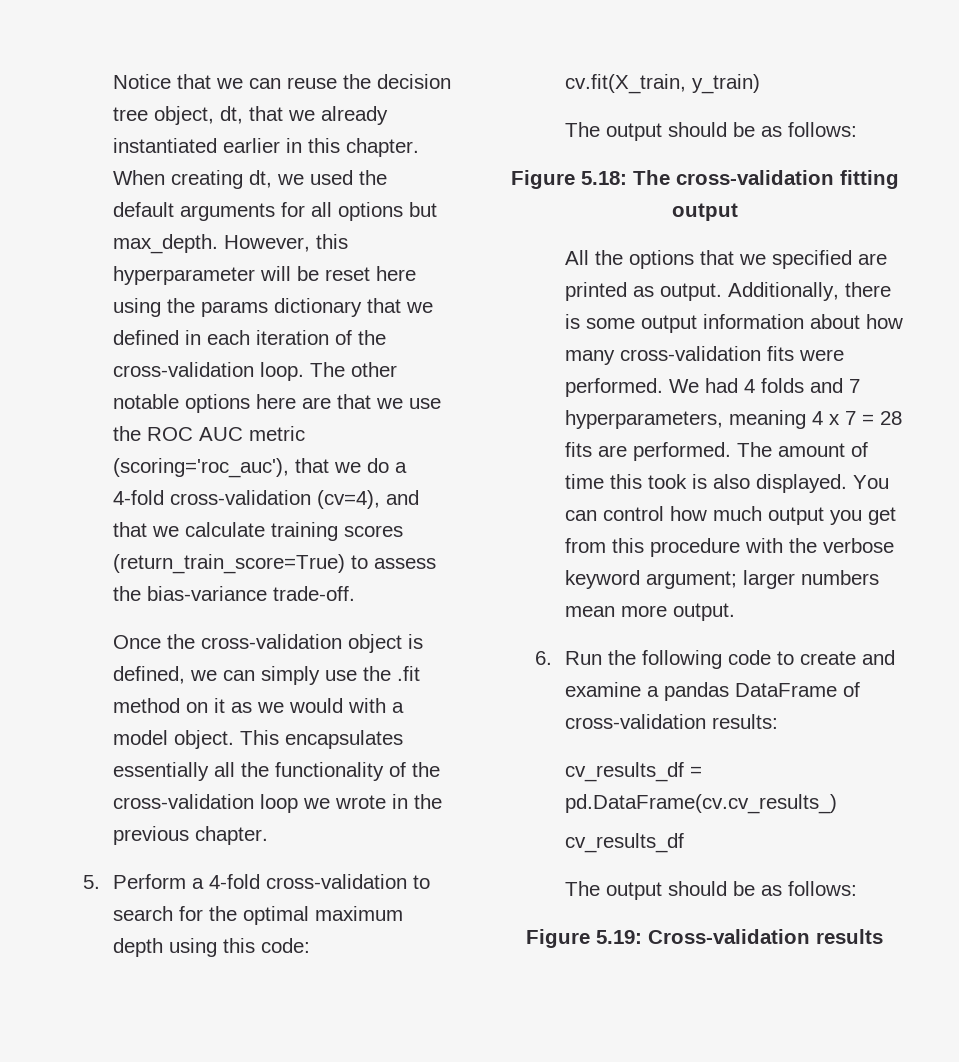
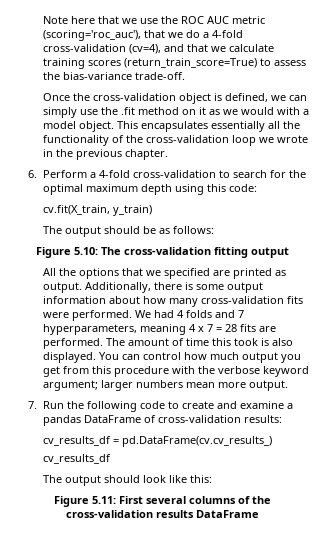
- Notice that we can reuse the decision tree object, dt, that we already instantiated earlier in this chapter. When creating dt, we used the default arguments for all options but max_depth. However, this hyperparameter will be reset here using the params dictionary that we defined in each iteration of the cross-validation loop. The other notable options here are that we use the ROC AUC metric (scoring='roc_auc'), that we do a 4-fold cross-validation (cv=4), and that we calculate training scores (return_train_score=True) to assess the bias-variance trade-off.
+ Note here that we use the ROC AUC metric (scoring='roc_auc'), that we do a 4-fold cross-validation (cv=4), and that we calculate training scores (return_train_score=True) to assess the bias-variance trade-off.
- 5. Perform a 4-fold cross-validation to search for the optimal maximum depth using this code:
+ 6. Perform a 4-fold cross-validation to search for the optimal maximum depth using this code:
- Figure 5.18: The cross-validation fitting output
+ Figure 5.10: The cross-validation fitting output
- 6. Run the following code to create and examine a pandas DataFrame of cross-validation results:
+ 7. Run the following code to create and examine a pandas DataFrame of cross-validation results:
  cv_results_df = pd.DataFrame(cv.cv_results_)
  cv_results_df
- The output should be as follows:
- Figure 5.19: Cross-validation results
+ The output should look like this:
+ Figure 5.11: First several columns of the cross-validation results DataFrame

